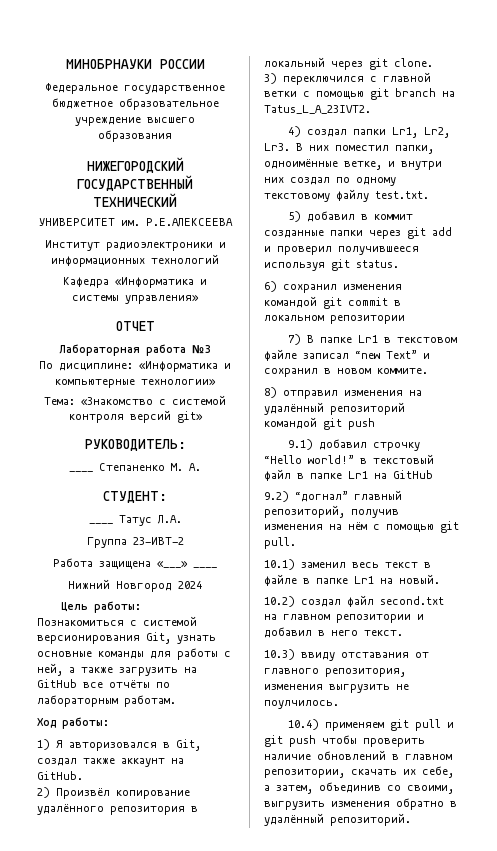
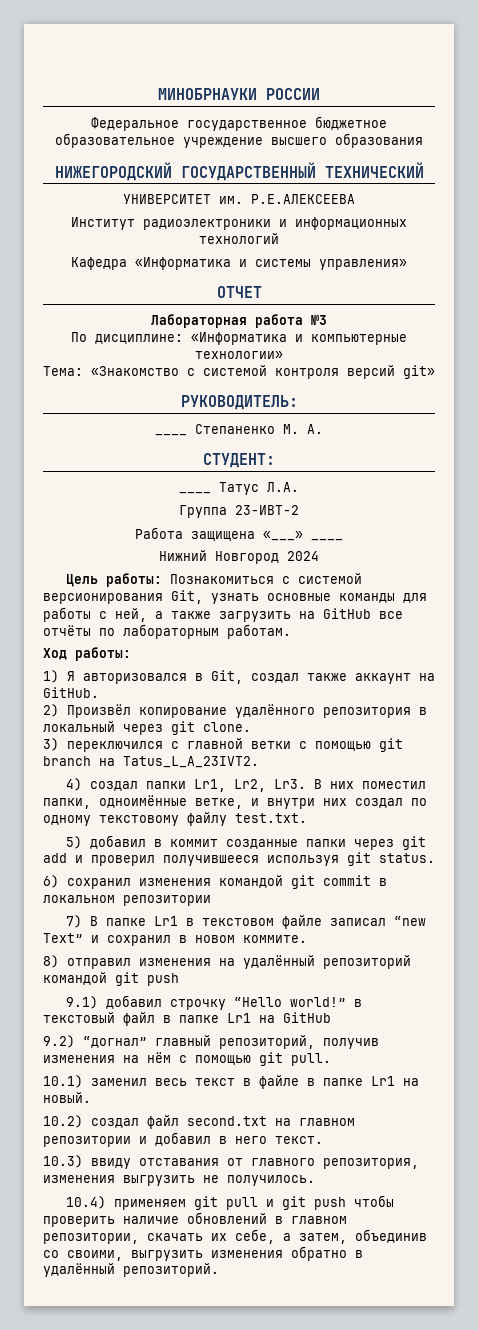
- 10.3) ввиду отставания от главного репозитория, изменения выгрузить не поулчилось.
+ 10.3) ввиду отставания от главного репозитория, изменения выгрузить не получилось.

